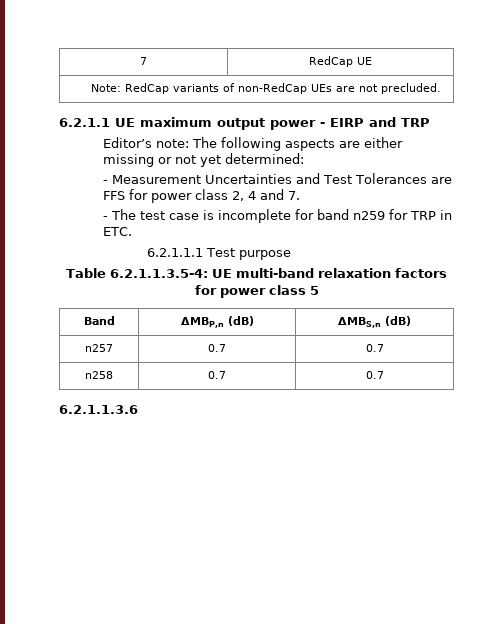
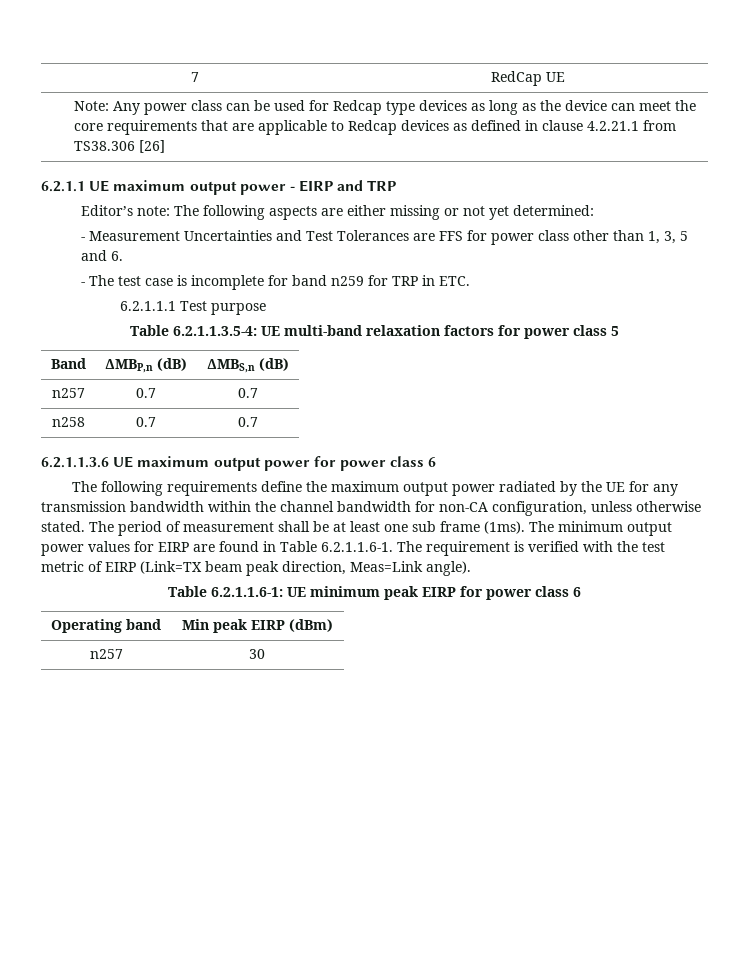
- Note: RedCap variants of non-RedCap UEs are not precluded.
+ Note: Any power class can be used for Redcap type devices as long as the device can meet the core requirements that are applicable to Redcap devices as defined in clause 4.2.21.1 from TS38.306 [26]
- - Measurement Uncertainties and Test Tolerances are FFS for power class 2, 4 and 7.
+ - Measurement Uncertainties and Test Tolerances are FFS for power class other than 1, 3, 5 and 6.
- 6.2.1.1.3.6
+ 6.2.1.1.3.6 UE maximum output power for power class 6
+ The following requirements define the maximum output power radiated by the UE for any transmission bandwidth within the channel bandwidth for non-CA configuration, unless otherwise stated. The period of measurement shall be at least one sub frame (1ms). The minimum output power values for EIRP are found in Table 6.2.1.1.6-1. The requirement is verified with the test metric of EIRP (Link=TX beam peak direction, Meas=Link angle).
+ Table 6.2.1.1.6-1: UE minimum peak EIRP for power class 6
+ Operating band | Min peak EIRP (dBm)
+ n257 | 30

